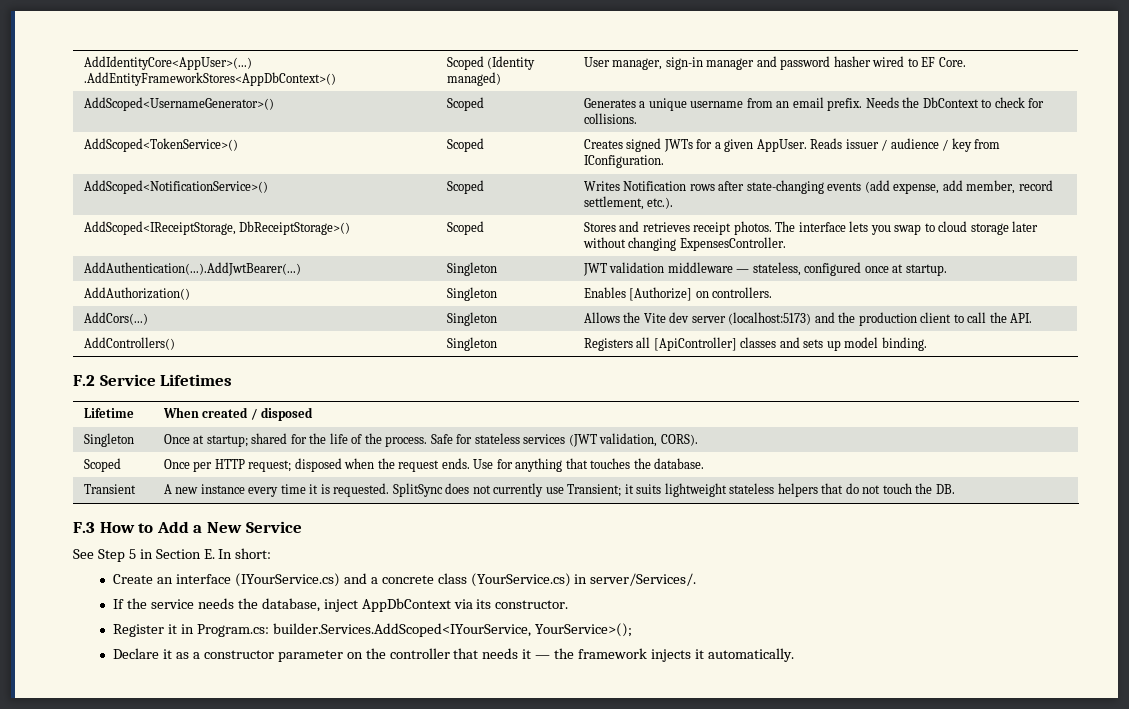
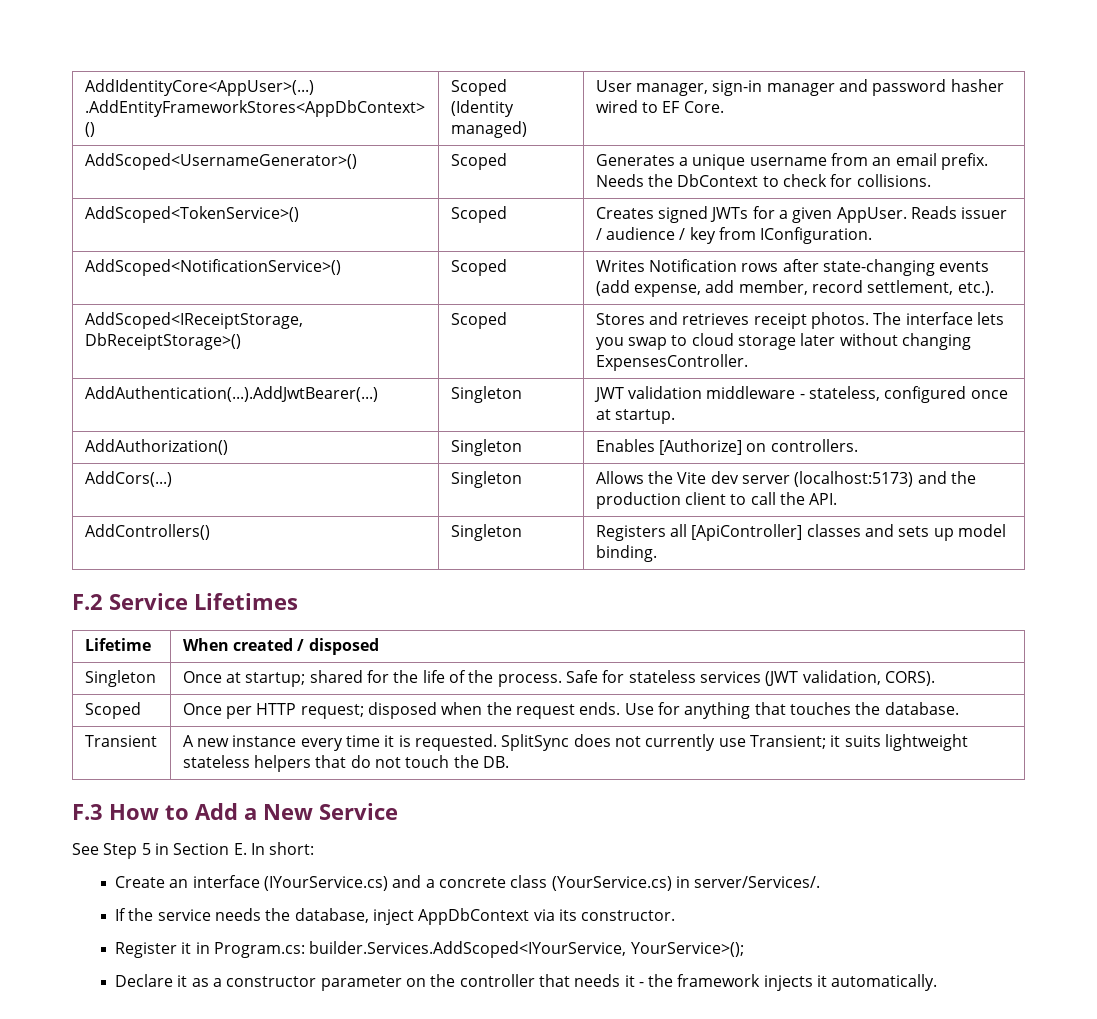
- AddAuthentication(...).AddJwtBearer(...) | Singleton | JWT validation middleware — stateless, configured once at startup.
+ AddAuthentication(...).AddJwtBearer(...) | Singleton | JWT validation middleware - stateless, configured once at startup.
- Declare it as a constructor parameter on the controller that needs it — the framework injects it automatically.
+ Declare it as a constructor parameter on the controller that needs it - the framework injects it automatically.

